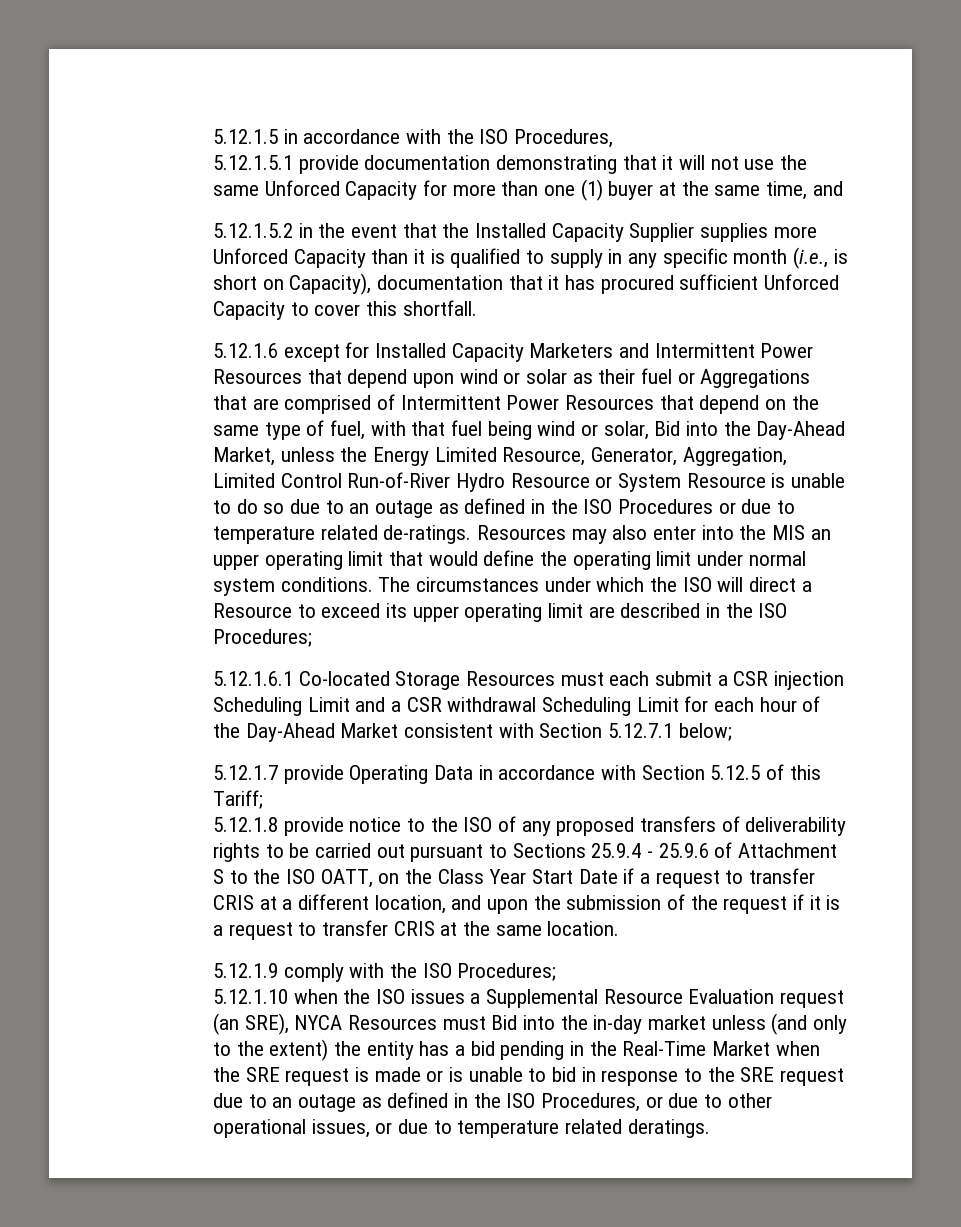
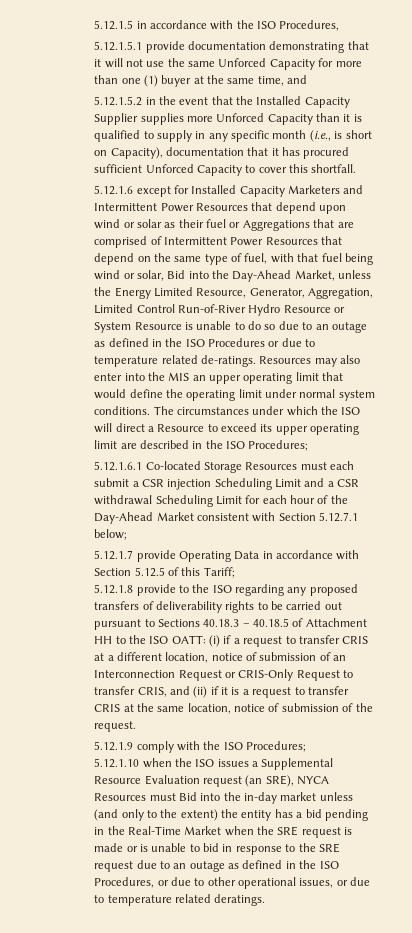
- 5.12.1.8 provide notice to the ISO of any proposed transfers of deliverability rights to be carried out pursuant to Sections 25.9.4 - 25.9.6 of Attachment S to the ISO OATT, on the Class Year Start Date if a request to transfer CRIS at a different location, and upon the submission of the request if it is a request to transfer CRIS at the same location.
+ 5.12.1.8 provide to the ISO regarding any proposed transfers of deliverability rights to be carried out pursuant to Sections 40.18.3 – 40.18.5 of Attachment HH to the ISO OATT: (i) if a request to transfer CRIS at a different location, notice of submission of an Interconnection Request or CRIS-Only Request to transfer CRIS, and (ii) if it is a request to transfer CRIS at the same location, notice of submission of the request.

